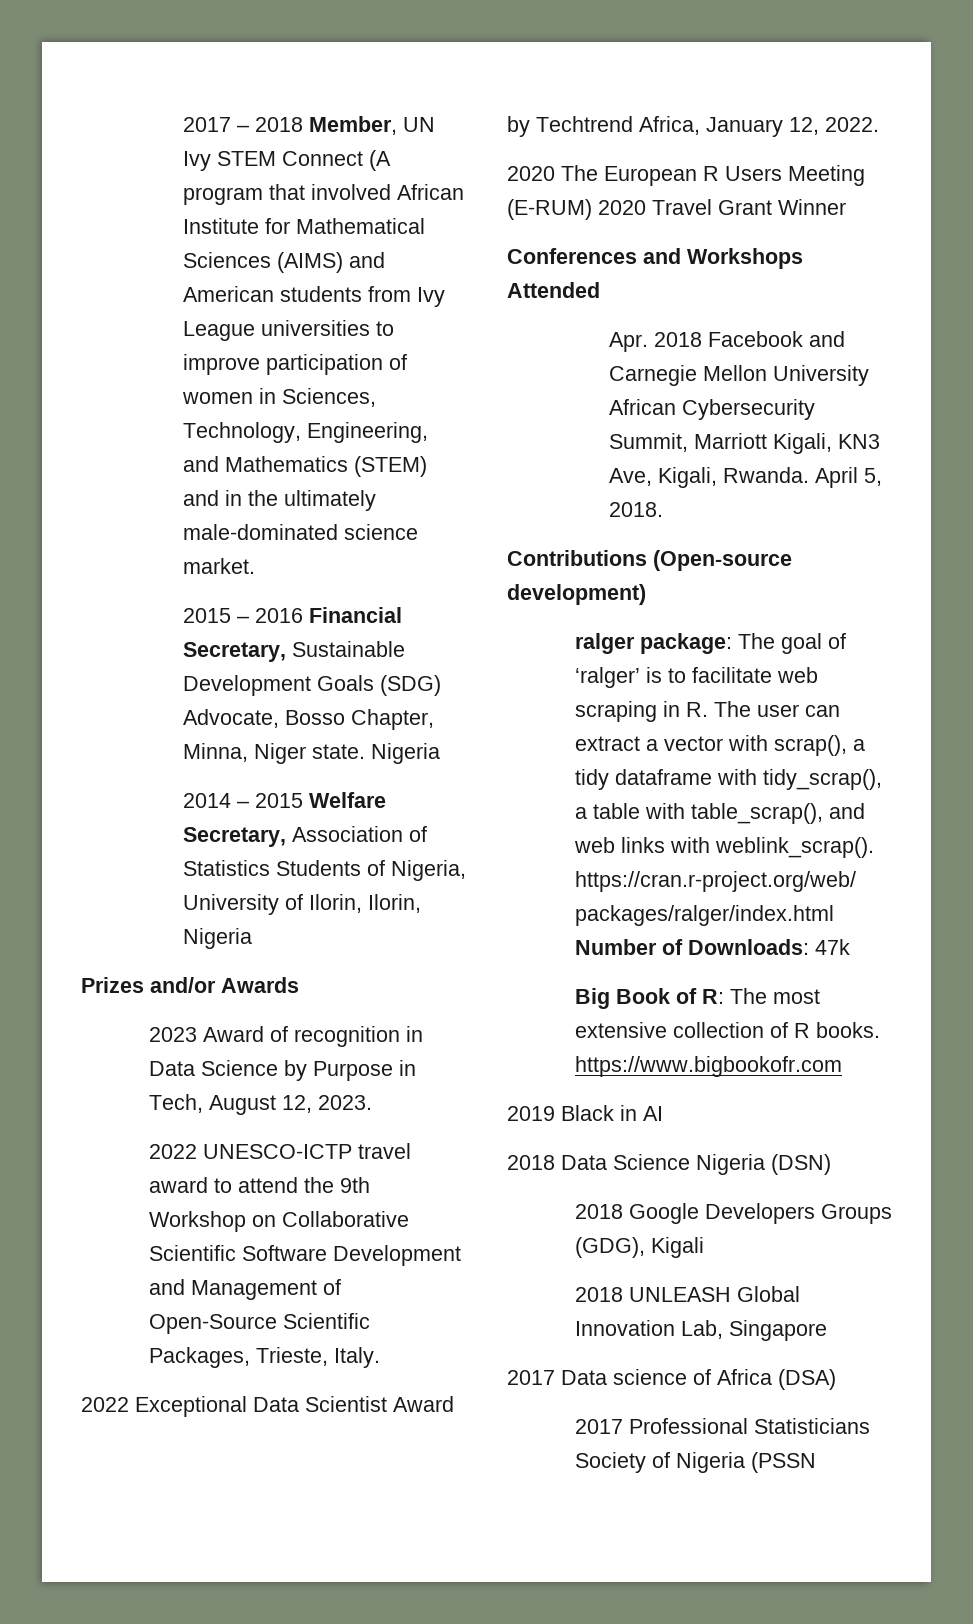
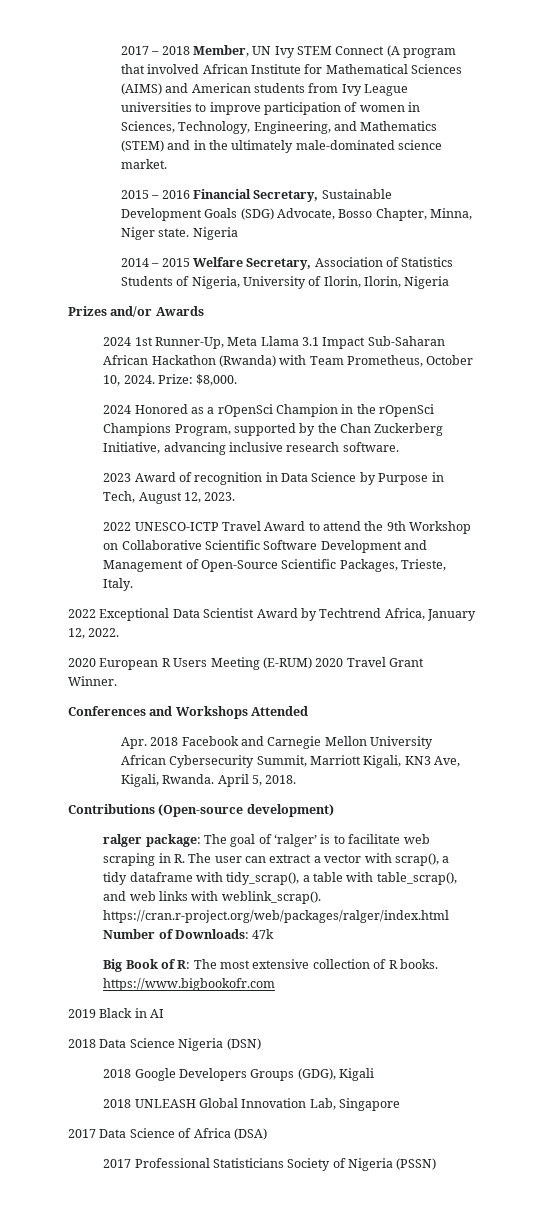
+ 2024 1st Runner-Up, Meta Llama 3.1 Impact Sub-Saharan African Hackathon (Rwanda) with Team Prometheus, October 10, 2024. Prize: $8,000.
+ 2024 Honored as a rOpenSci Champion in the rOpenSci Champions Program, supported by the Chan Zuckerberg Initiative, advancing inclusive research software.
- 2022 UNESCO-ICTP travel award to attend the 9th Workshop on Collaborative Scientific Software Development and Management of Open-Source Scientific Packages, Trieste, Italy.
+ 2022 UNESCO-ICTP Travel Award to attend the 9th Workshop on Collaborative Scientific Software Development and Management of Open-Source Scientific Packages, Trieste, Italy.
- 2020 The European R Users Meeting (E-RUM) 2020 Travel Grant Winner
+ 2020 European R Users Meeting (E-RUM) 2020 Travel Grant Winner.
- 2017 Data science of Africa (DSA)
+ 2017 Data Science of Africa (DSA)
- 2017 Professional Statisticians Society of Nigeria (PSSN
+ 2017 Professional Statisticians Society of Nigeria (PSSN)

